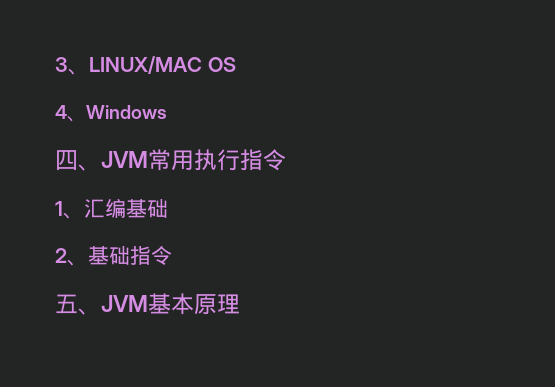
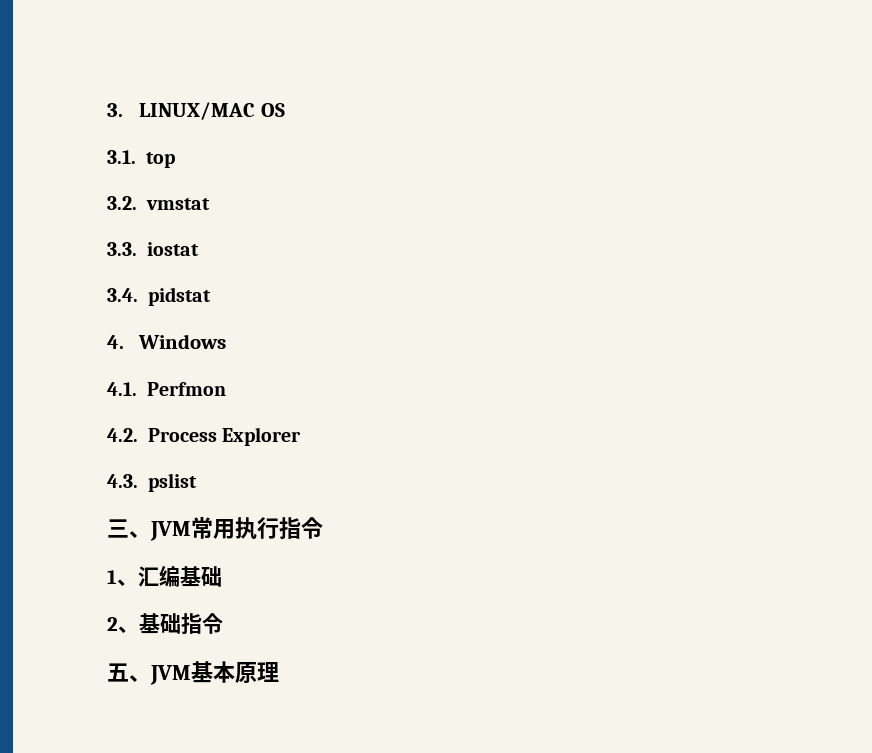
- 3、LINUX/MAC OS
+ 3. LINUX/MAC OS
- 4、Windows
- 四、JVM常用执行指令
+ 3.1. top
+ 3.2. vmstat
+ 3.3. iostat
+ 3.4. pidstat
+ 4. Windows
+ 4.1. Perfmon
+ 4.2. Process Explorer
+ 4.3. pslist
+ 三、JVM常用执行指令

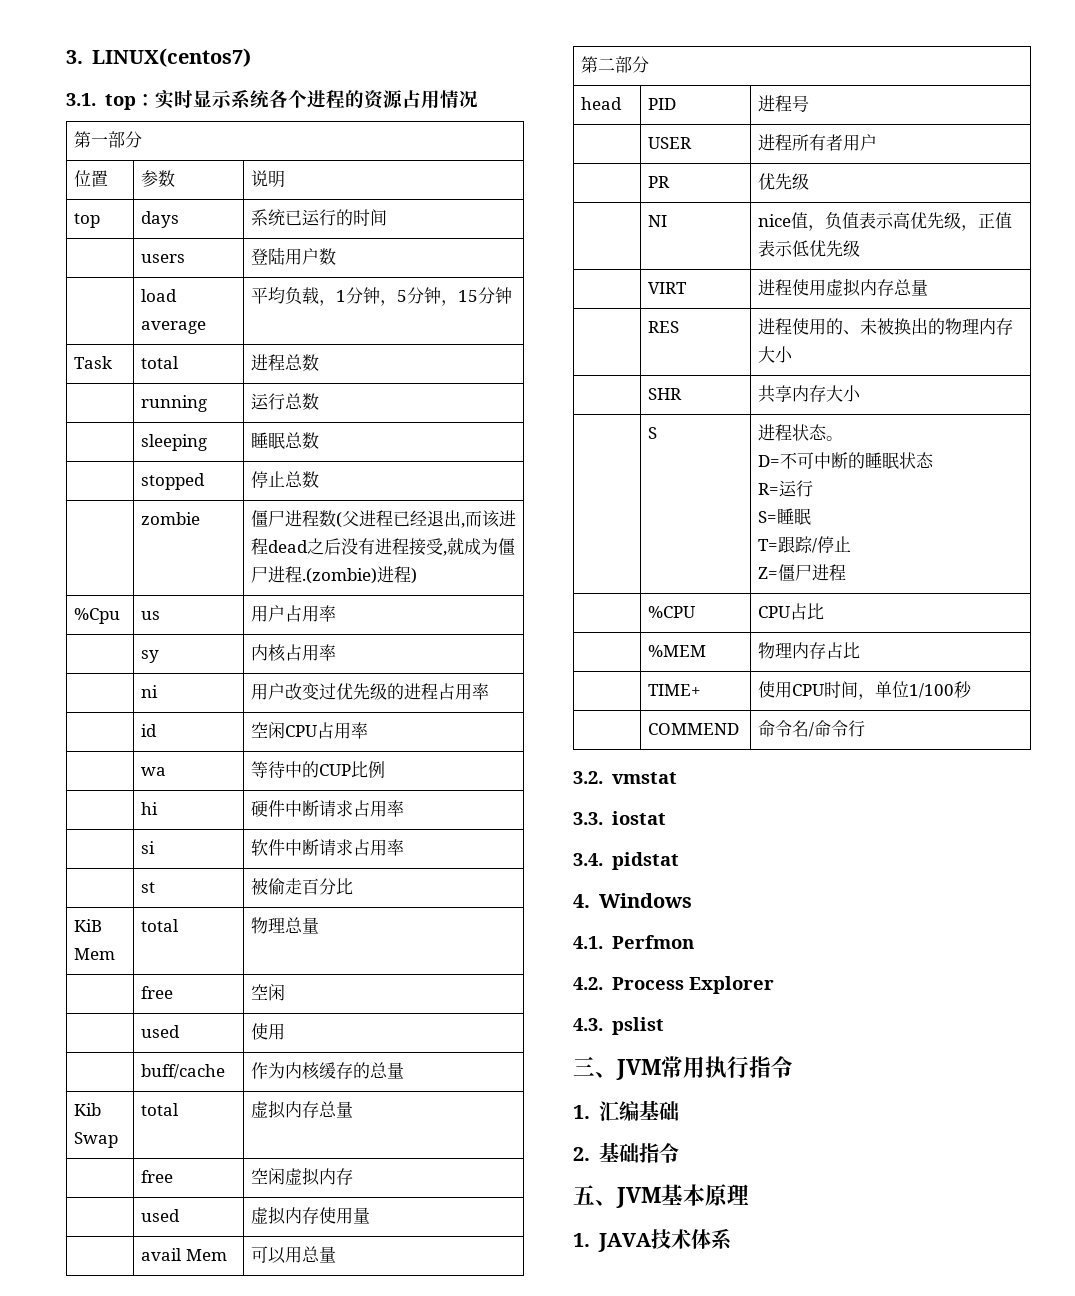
- 3. LINUX/MAC OS
+ 3. LINUX(centos7)
- 3.1. top
+ 3.1. top：实时显示系统各个进程的资源占用情况
+ 第一部分
+ 位置 | 参数 | 说明
+ top | days | 系统已运行的时间
+ | users | 登陆用户数
+ | load average | 平均负载，1分钟，5分钟，15分钟
+ Task | total | 进程总数
+ | running | 运行总数
+ | sleeping | 睡眠总数
+ | stopped | 停止总数
+ | zombie | 僵尸进程数(父进程已经退出,而该进程dead之后没有进程接受,就成为僵尸进程.(zombie)进程)
+ %Cpu | us | 用户占用率
+ | sy | 内核占用率
+ | ni | 用户改变过优先级的进程占用率
+ | id | 空闲CPU占用率
+ | wa | 等待中的CUP比例
+ | hi | 硬件中断请求占用率
+ | si | 软件中断请求占用率
+ | st | 被偷走百分比
+ KiB Mem | total | 物理总量
+ | free | 空闲
+ | used | 使用
+ | buff/cache | 作为内核缓存的总量
+ Kib Swap | total | 虚拟内存总量
+ | free | 空闲虚拟内存
+ | used | 虚拟内存使用量
+ | avail Mem | 可以用总量
+ 第二部分
+ head | PID | 进程号
+ | USER | 进程所有者用户
+ | PR | 优先级
+ | NI | nice值，负值表示高优先级，正值表示低优先级
+ | VIRT | 进程使用虚拟内存总量
+ | RES | 进程使用的、未被换出的物理内存大小
+ | SHR | 共享内存大小
+ | S | 进程状态。
+ D=不可中断的睡眠状态
+ R=运行
+ S=睡眠
+ T=跟踪/停止
+ Z=僵尸进程
+ | %CPU | CPU占比
+ | %MEM | 物理内存占比
+ | TIME+ | 使用CPU时间，单位1/100秒
+ | COMMEND | 命令名/命令行
- 1、汇编基础
+ 1.汇编基础
- 2、基础指令
+ 2.基础指令
+ 1. JAVA技术体系

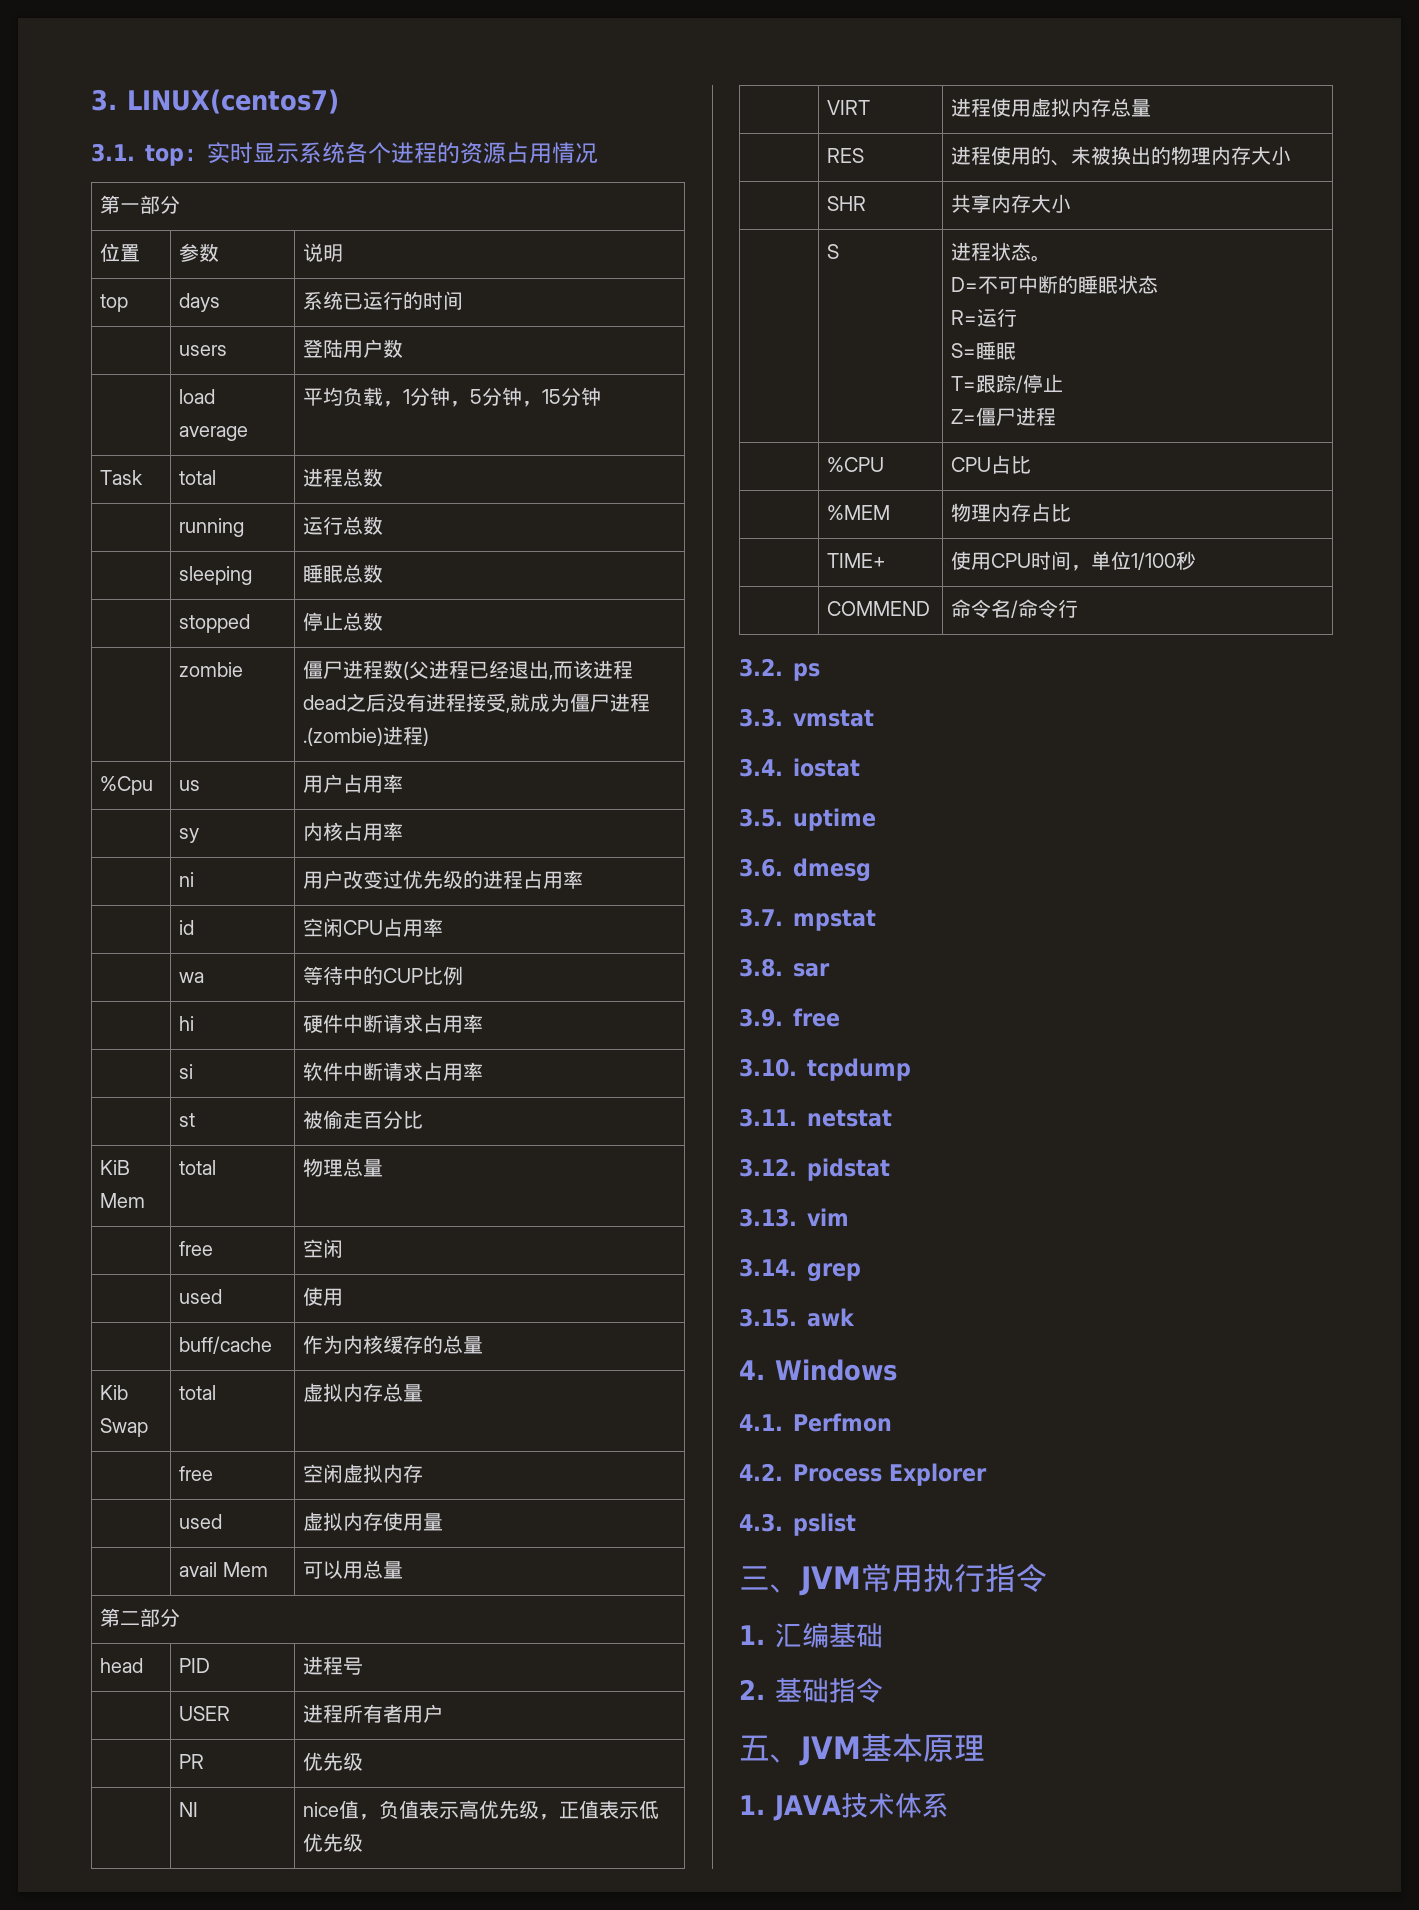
- 3.2. vmstat
+ 3.2. ps
+ 3.3. vmstat
- 3.3. iostat
+ 3.4. iostat
- 3.4. pidstat
+ 3.5. uptime
+ 3.6. dmesg
+ 3.7. mpstat
+ 3.8. sar
+ 3.9. free
+ 3.10. tcpdump
+ 3.11. netstat
+ 3.12. pidstat
+ 3.13. vim
+ 3.14. grep
+ 3.15. awk

